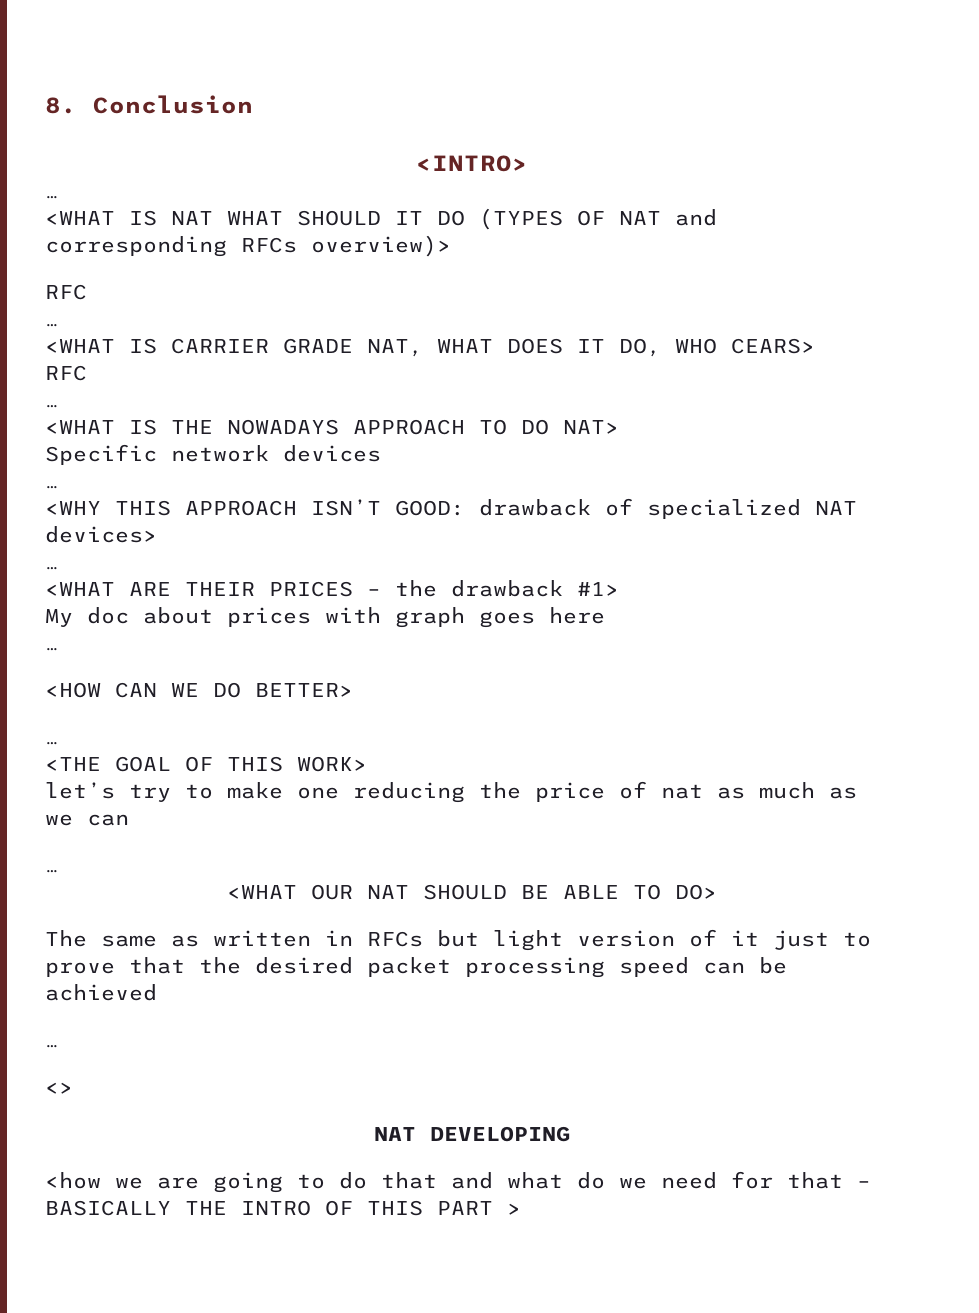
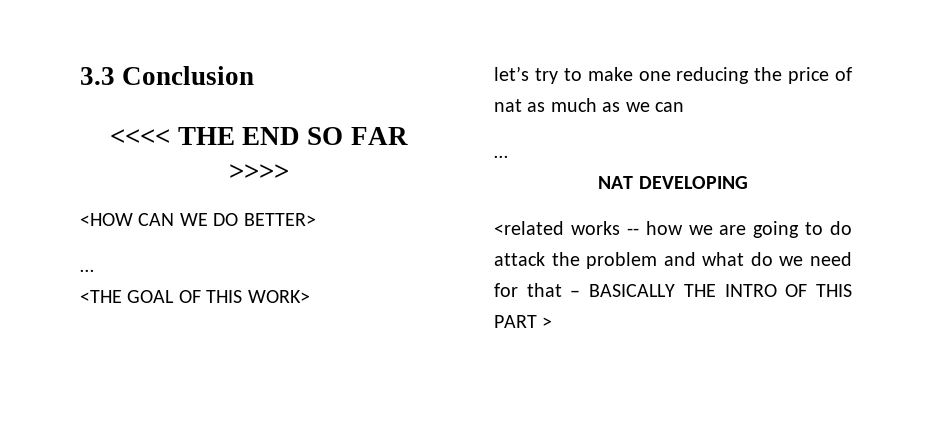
- 8. Conclusion
+ 3.3 Conclusion
- <INTRO>
- …
- <WHAT IS NAT WHAT SHOULD IT DO (TYPES OF NAT and corresponding RFCs overview)>
- RFC
- …
- <WHAT IS CARRIER GRADE NAT, WHAT DOES IT DO, WHO CEARS>
- RFC
- …
- <WHAT IS THE NOWADAYS APPROACH TO DO NAT>
- Specific network devices
- …
- <WHY THIS APPROACH ISN’T GOOD: drawback of specialized NAT devices>
- …
- <WHAT ARE THEIR PRICES – the drawback #1>
- My doc about prices with graph goes here
- …
+ <<<< THE END SO FAR >>>>
- <WHAT OUR NAT SHOULD BE ABLE TO DO>
- The same as written in RFCs but light version of it just to prove that the desired packet processing speed can be achieved
- …
- <>
  NAT DEVELOPING
- <how we are going to do that and what do we need for that – BASICALLY THE INTRO OF THIS PART >
+ <related works -- how we are going to do attack the problem and what do we need for that – BASICALLY THE INTRO OF THIS PART >

